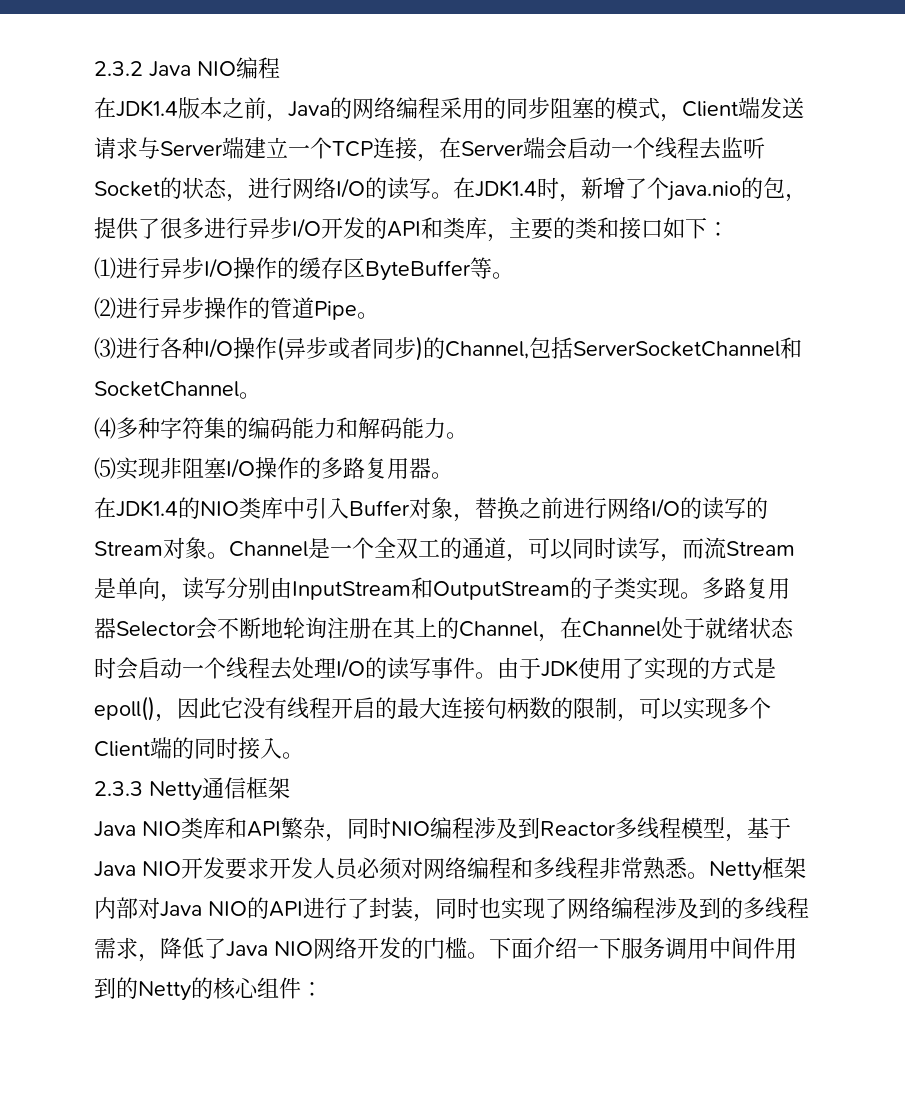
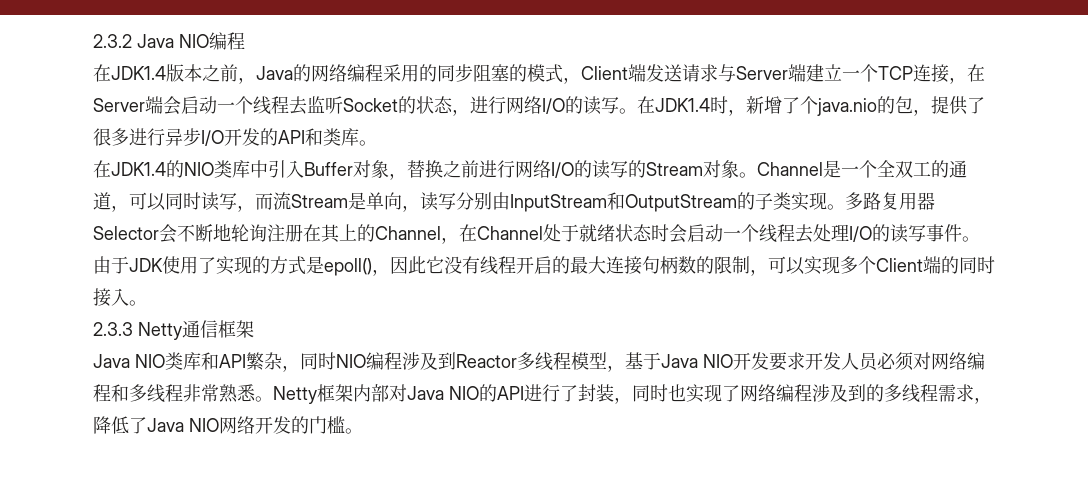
- 在JDK1.4时，新增了个java.nio的包，提供了很多进行异步I/O开发的API和类库，主要的类和接口如下：
- ⑴进行异步I/O操作的缓存区ByteBuffer等。
- ⑵进行异步操作的管道Pipe。
- ⑶进行各种I/O操作(异步或者同步)的Channel,包括ServerSocketChannel和SocketChannel。
- ⑷多种字符集的编码能力和解码能力。
- ⑸实现非阻塞I/O操作的多路复用器。
+ 在JDK1.4时，新增了个java.nio的包，提供了很多进行异步I/O开发的API和类库。
- 下面介绍一下服务调用中间件用到的Netty的核心组件：

